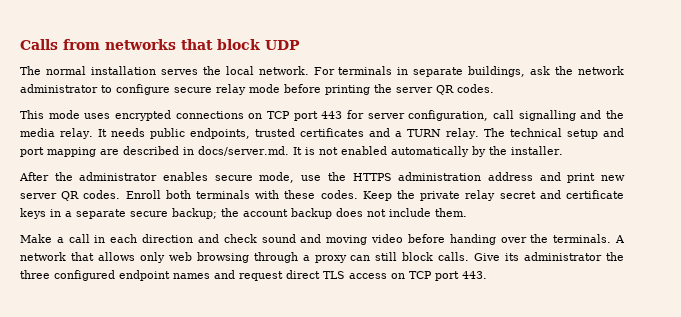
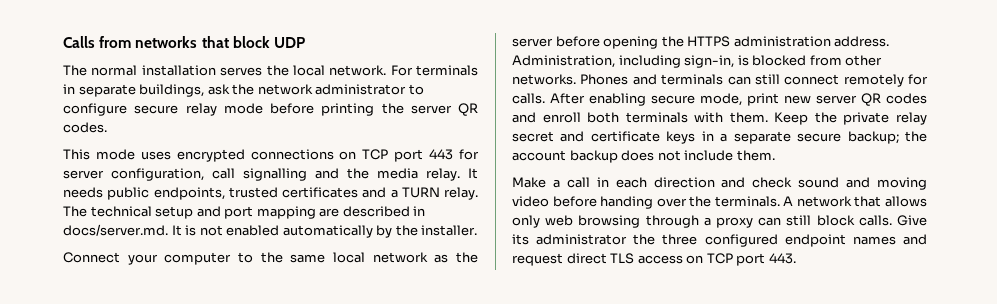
- After the administrator enables secure mode, use the HTTPS administration address and print new server QR codes. Enroll both terminals with these codes.
+ Connect your computer to the same local network as the server before opening the HTTPS administration address. Administration, including sign-in, is blocked from other networks. Phones and terminals can still connect remotely for calls. After enabling secure mode, print new server QR codes and enroll both terminals with them.

